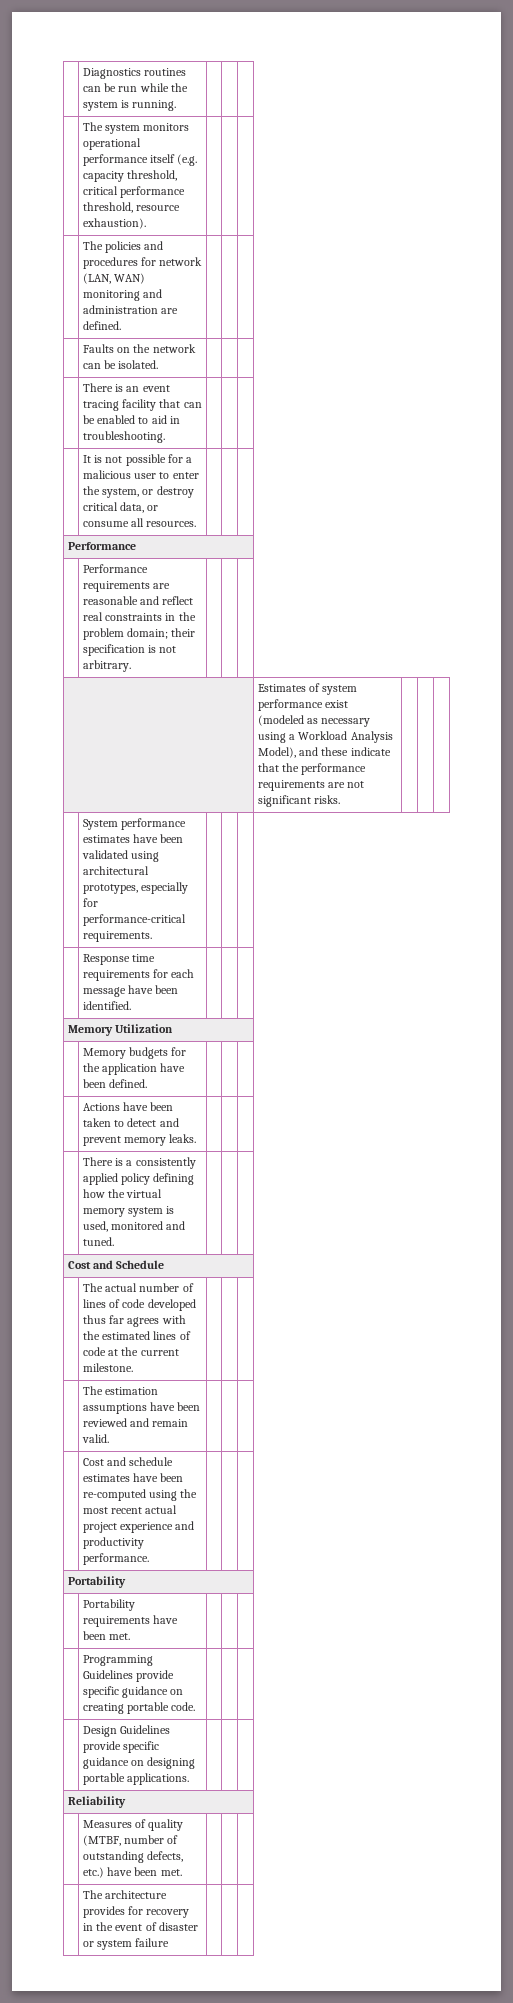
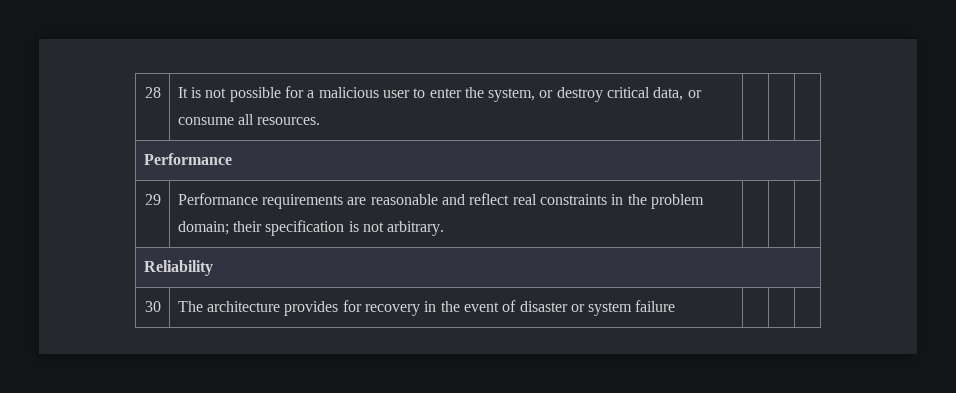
- | Diagnostics routines can be run while the system is running. | | |
- | The system monitors operational performance itself (e.g. capacity threshold, critical performance threshold, resource exhaustion). | | |
- | The policies and procedures for network (LAN, WAN) monitoring and administration are defined. | | |
- | Faults on the network can be isolated. | | |
- | There is an event tracing facility that can be enabled to aid in troubleshooting. | | |
- | It is not possible for a malicious user to enter the system, or destroy critical data, or consume all resources. | | |
+ 28 | It is not possible for a malicious user to enter the system, or destroy critical data, or consume all resources. | | |
- | Performance requirements are reasonable and reflect real constraints in the problem domain; their specification is not arbitrary. | | |
+ 29 | Performance requirements are reasonable and reflect real constraints in the problem domain; their specification is not arbitrary. | | |
- | Estimates of system performance exist (modeled as necessary using a Workload Analysis Model), and these indicate that the performance requirements are not significant risks. | | |
- | System performance estimates have been validated using architectural prototypes, especially for performance-critical requirements. | | |
- | Response time requirements for each message have been identified. | | |
- Memory Utilization
- | Memory budgets for the application have been defined. | | |
- | Actions have been taken to detect and prevent memory leaks. | | |
- | There is a consistently applied policy defining how the virtual memory system is used, monitored and tuned. | | |
- Cost and Schedule
- | The actual number of lines of code developed thus far agrees with the estimated lines of code at the current milestone. | | |
- | The estimation assumptions have been reviewed and remain valid. | | |
- | Cost and schedule estimates have been re-computed using the most recent actual project experience and productivity performance. | | |
- Portability
- | Portability requirements have been met. | | |
- | Programming Guidelines provide specific guidance on creating portable code. | | |
- | Design Guidelines provide specific guidance on designing portable applications. | | |
  Reliability
- | Measures of quality (MTBF, number of outstanding defects, etc.) have been met. | | |
- | The architecture provides for recovery in the event of disaster or system failure | | |
+ 30 | The architecture provides for recovery in the event of disaster or system failure | | |

